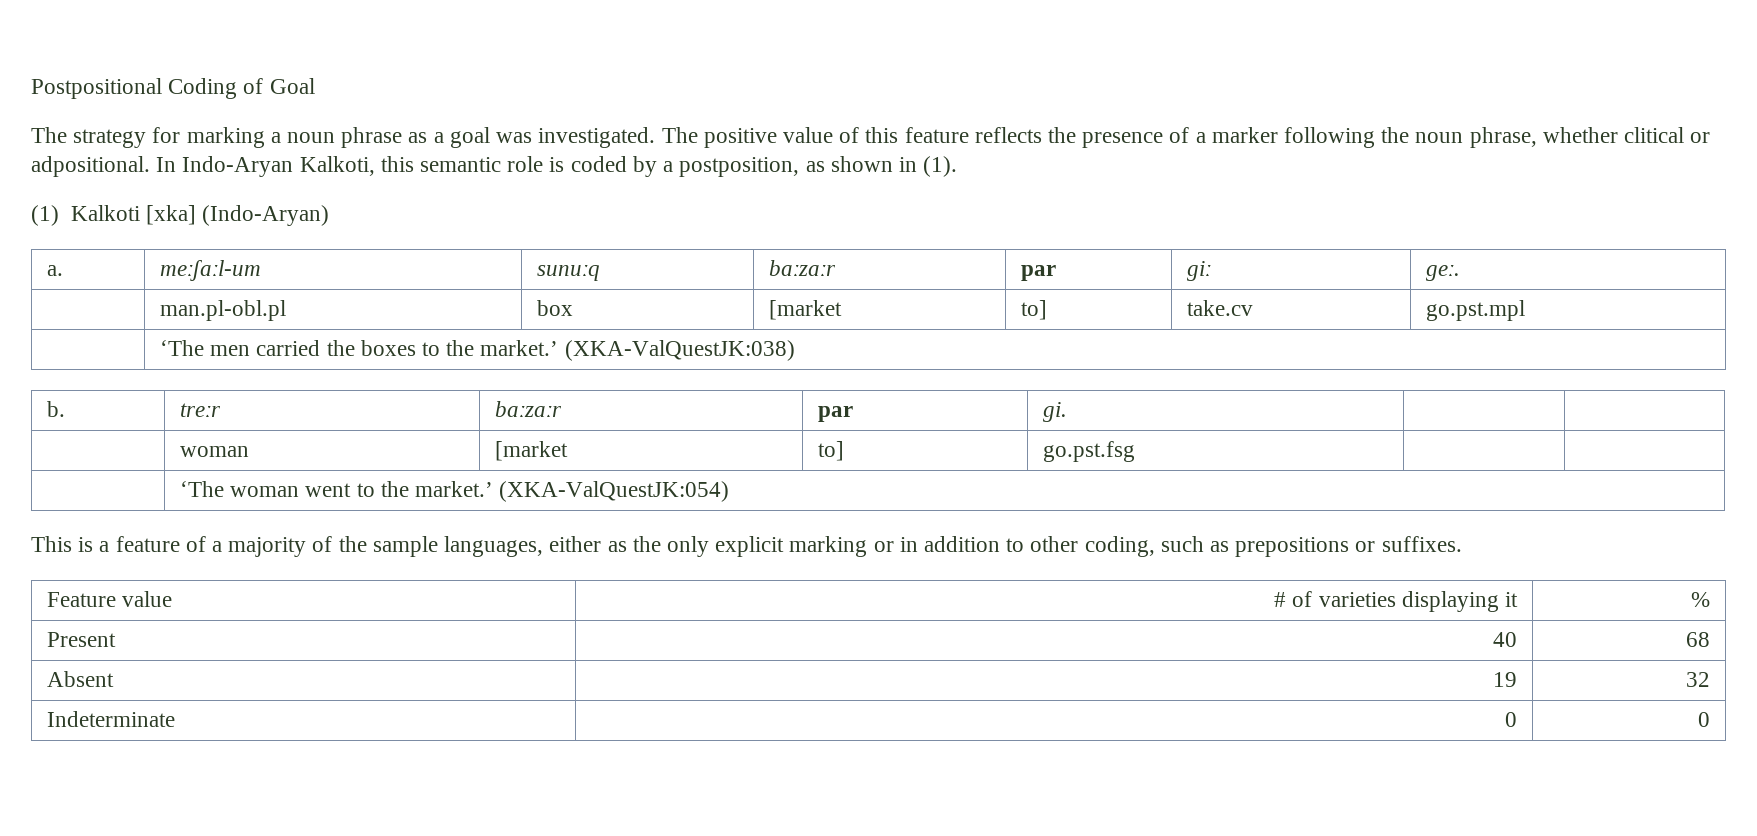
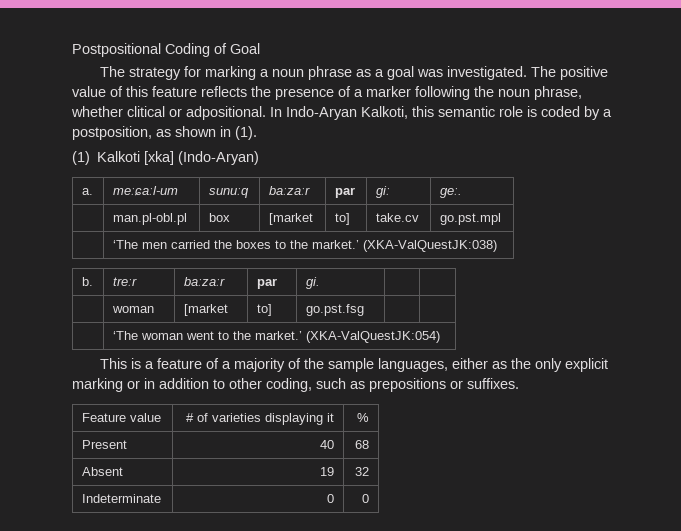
- a. | meːʃaːl-um | sunuːq | baːzaːr | par | giː | geː.
+ a. | meːɕaːl-um | sunuːq | baːzaːr | par | giː | geː.

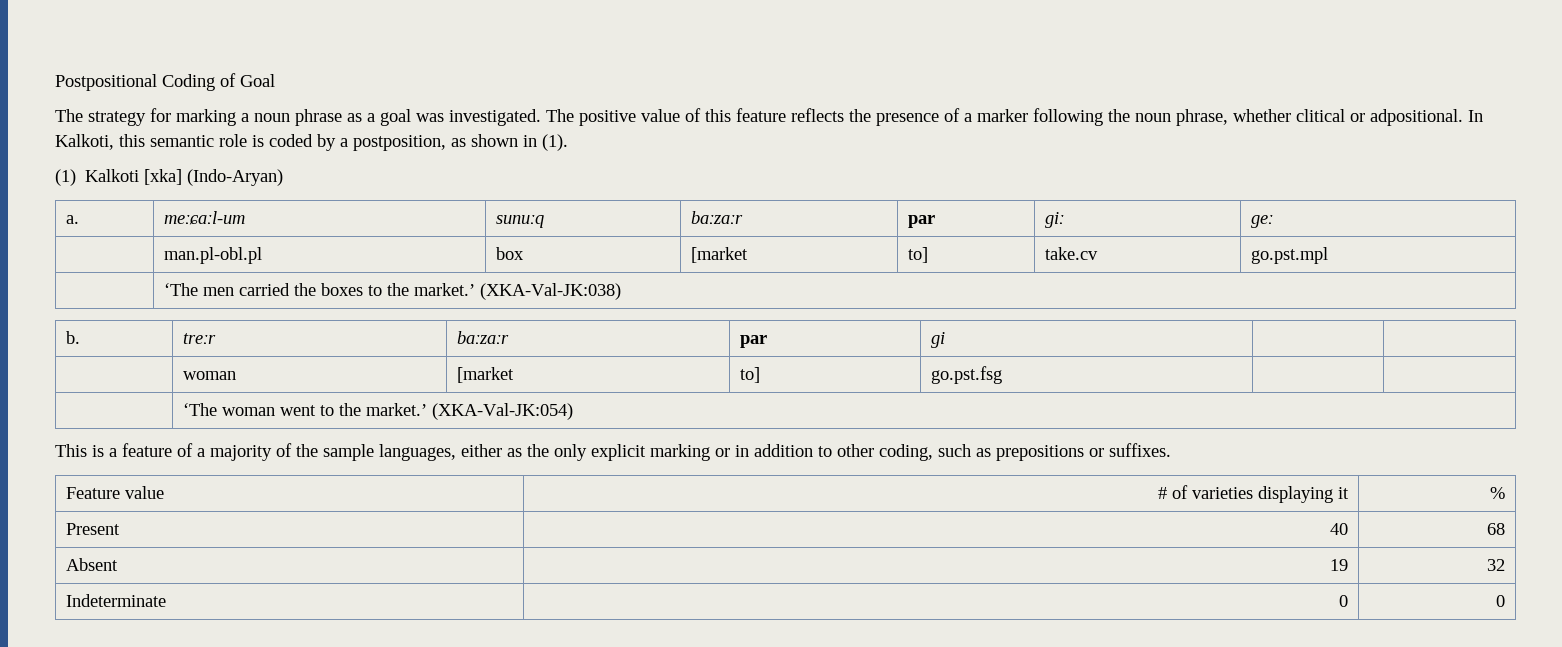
- In Indo-Aryan Kalkoti, this semantic role is coded by a postposition, as shown in (1).
+ In Kalkoti, this semantic role is coded by a postposition, as shown in (1).
- a. | meːɕaːl-um | sunuːq | baːzaːr | par | giː | geː.
+ a. | meːɕaːl-um | sunuːq | baːzaːr | par | giː | geː
- | ‘The men carried the boxes to the market.’ (XKA-ValQuestJK:038)
+ | ‘The men carried the boxes to the market.’ (XKA-Val-JK:038)
- b. | treːr | baːzaːr | par | gi. | |
+ b. | treːr | baːzaːr | par | gi | |
- | ‘The woman went to the market.’ (XKA-ValQuestJK:054)
+ | ‘The woman went to the market.’ (XKA-Val-JK:054)

